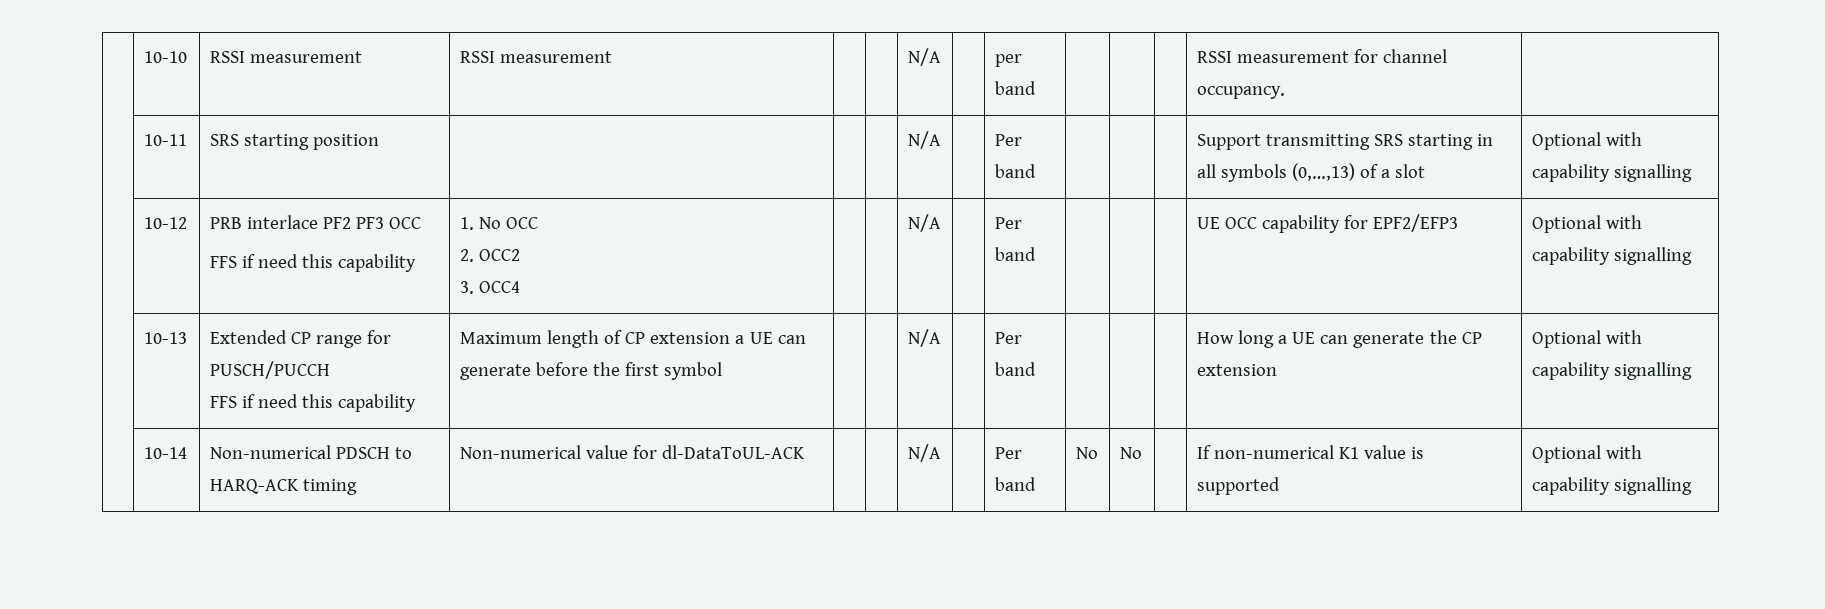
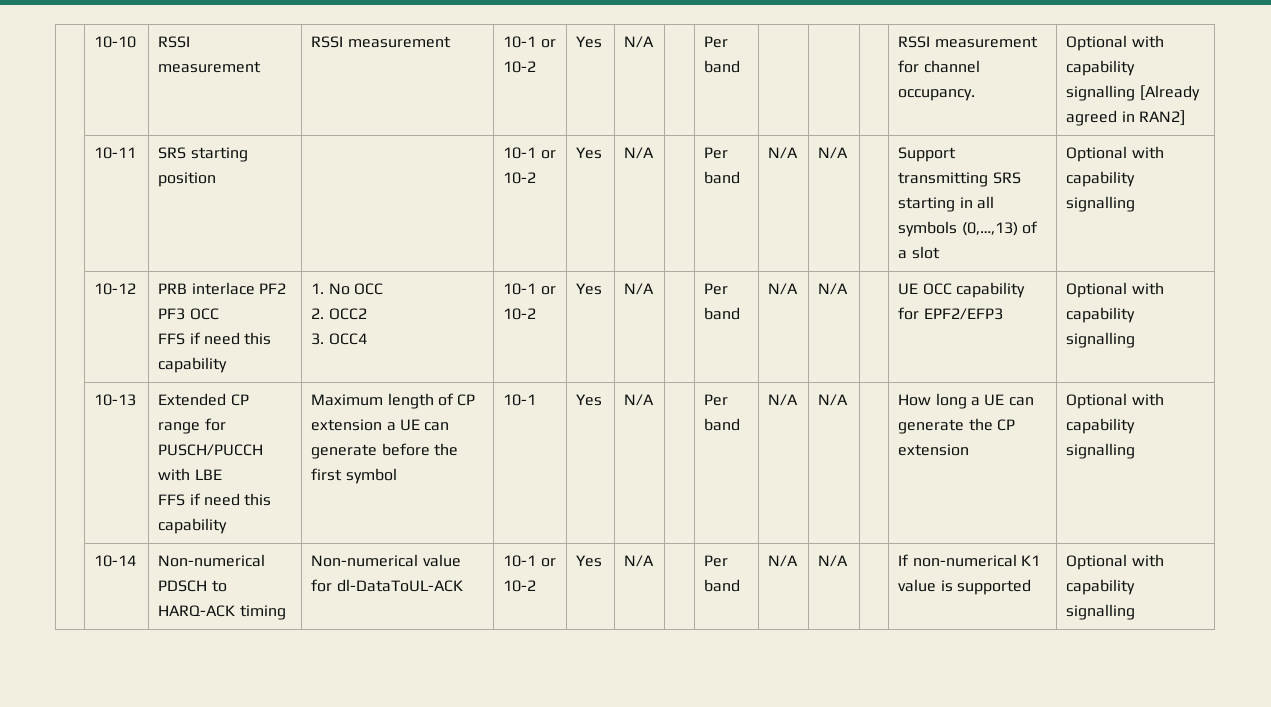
- | 10-10 | RSSI measurement | RSSI measurement | | | N/A | | per band | | | | RSSI measurement for channel occupancy. |
+ | 10-10 | RSSI measurement | RSSI measurement | 10-1 or 10-2 | Yes | N/A | | Per band | | | | RSSI measurement for channel occupancy. | Optional with capability signalling [Already agreed in RAN2]
- | 10-11 | SRS starting position | | | | N/A | | Per band | | | | Support transmitting SRS starting in all symbols (0,…,13) of a slot | Optional with capability signalling
+ | 10-11 | SRS starting position | | 10-1 or 10-2 | Yes | N/A | | Per band | N/A | N/A | | Support transmitting SRS starting in all symbols (0,…,13) of a slot | Optional with capability signalling
  | 10-12 | PRB interlace PF2 PF3 OCC
  FFS if need this capability | 1. No OCC
  2. OCC2
- 3. OCC4 | | | N/A | | Per band | | | | UE OCC capability for EPF2/EFP3 | Optional with capability signalling
+ 3. OCC4 | 10-1 or 10-2 | Yes | N/A | | Per band | N/A | N/A | | UE OCC capability for EPF2/EFP3 | Optional with capability signalling
- Extended CP range for PUSCH/PUCCH
+ Extended CP range for PUSCH/PUCCH with LBE
- Maximum length of CP extension a UE can generate before the first symbol | | | N/A | | Per band
+ Maximum length of CP extension a UE can generate before the first symbol | 10-1 | Yes | N/A | | Per band | N/A | N/A
- | 10-14 | Non-numerical PDSCH to HARQ-ACK timing | Non-numerical value for dl-DataToUL-ACK | | | N/A | | Per band | No | No | | If non-numerical K1 value is supported | Optional with capability signalling
+ | 10-14 | Non-numerical PDSCH to HARQ-ACK timing | Non-numerical value for dl-DataToUL-ACK | 10-1 or 10-2 | Yes | N/A | | Per band | N/A | N/A | | If non-numerical K1 value is supported | Optional with capability signalling

